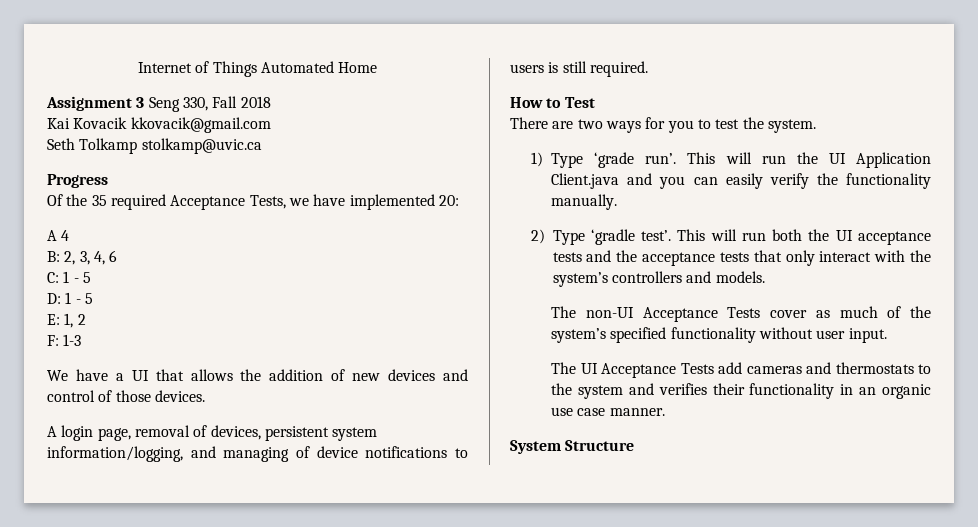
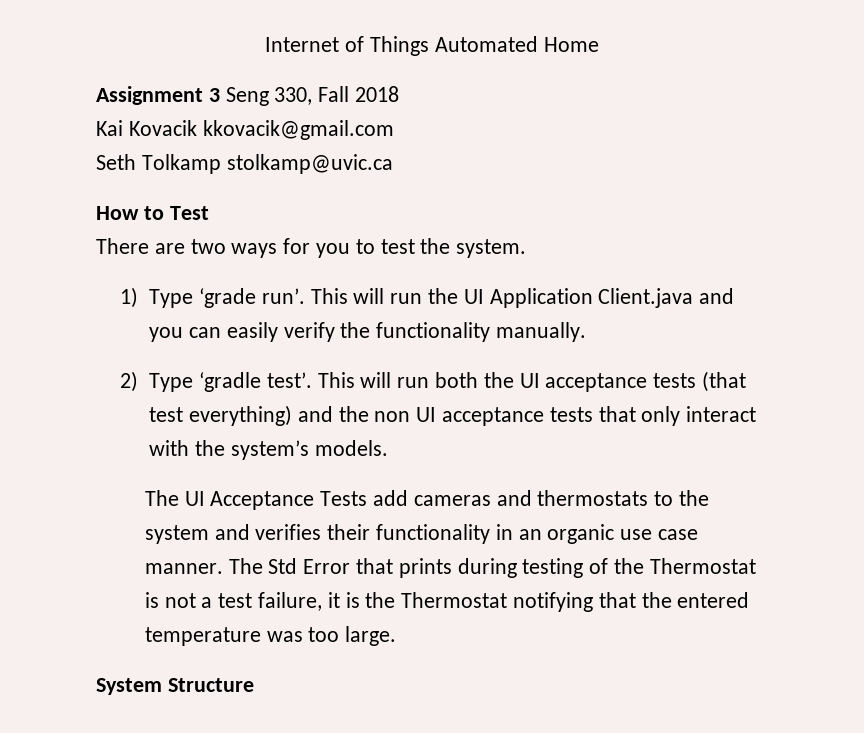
- Progress
- Of the 35 required Acceptance Tests, we have implemented 20:
- A 4
- B: 2, 3, 4, 6
- C: 1 - 5
- D: 1 - 5
- E: 1, 2
- F: 1-3
- We have a UI that allows the addition of new devices and control of those devices.
- A login page, removal of devices, persistent system information/logging, and managing of device notifications to users is still required.
- This will run both the UI acceptance tests and the acceptance tests that only interact with the system’s controllers and models.
+ This will run both the UI acceptance tests (that test everything) and the non UI acceptance tests that only interact with the system’s models.
- The non-UI Acceptance Tests cover as much of the system’s specified functionality without user input.
+ The Std Error that prints during testing of the Thermostat is not a test failure, it is the Thermostat notifying that the entered temperature was too large.

